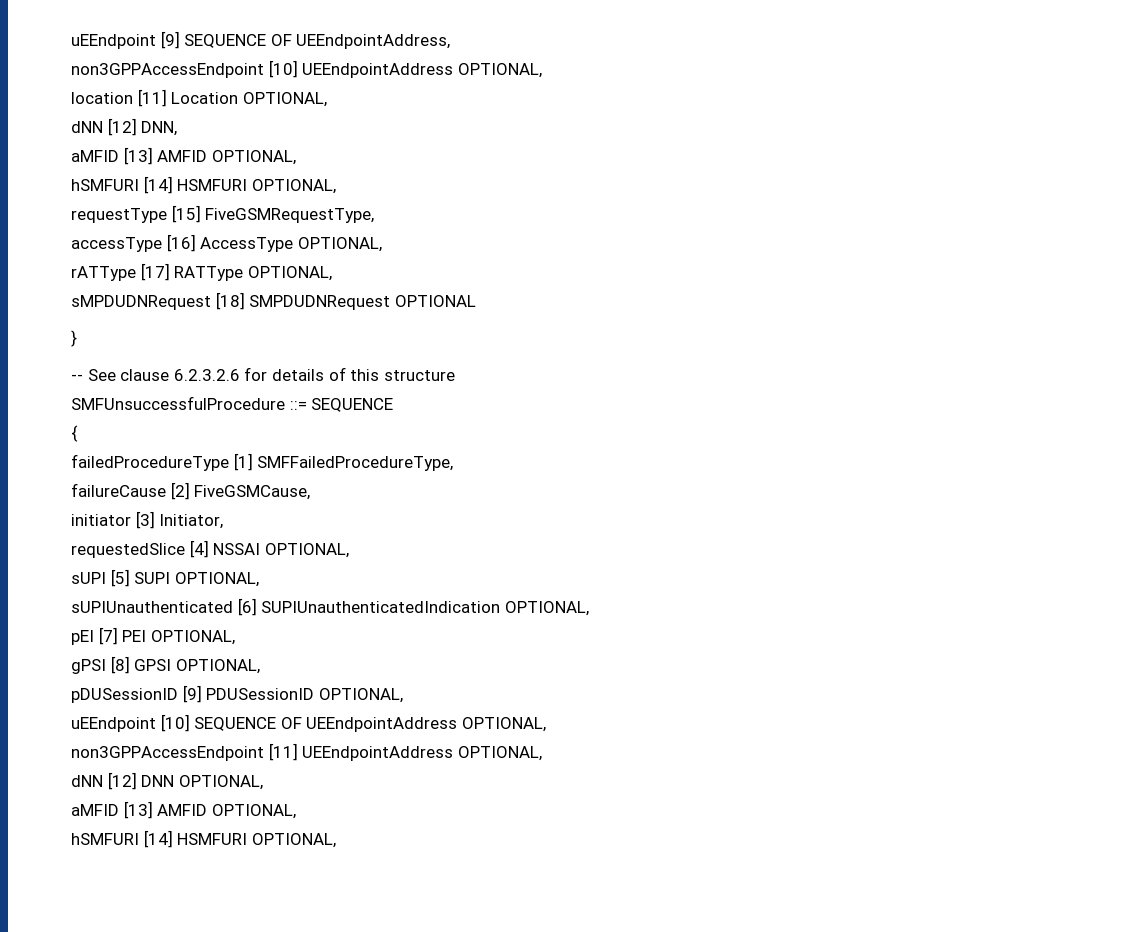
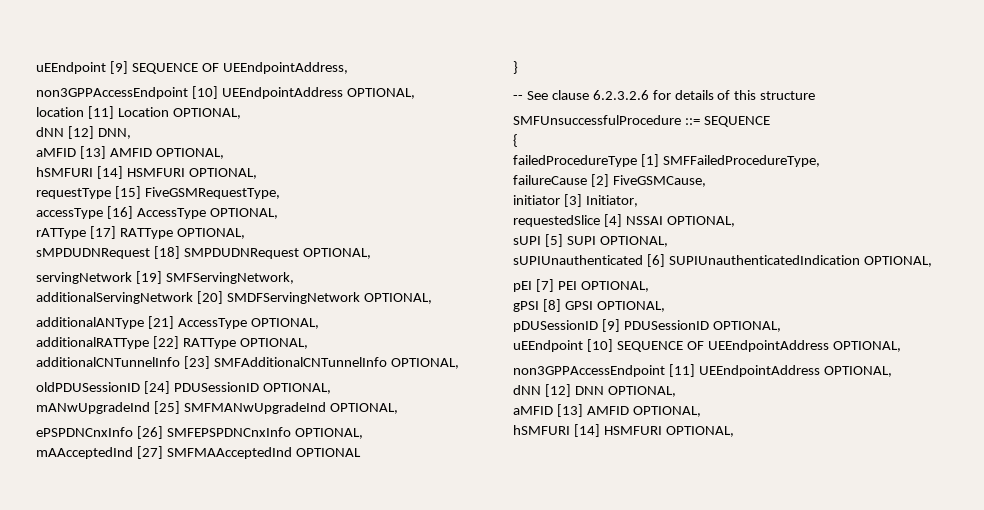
- sMPDUDNRequest [18] SMPDUDNRequest OPTIONAL
+ sMPDUDNRequest [18] SMPDUDNRequest OPTIONAL,
+ servingNetwork [19] SMFServingNetwork,
+ additionalServingNetwork [20] SMDFServingNetwork OPTIONAL,
+ additionalANType [21] AccessType OPTIONAL,
+ additionalRATType [22] RATType OPTIONAL,
+ additionalCNTunnelInfo [23] SMFAdditionalCNTunnelInfo OPTIONAL,
+ oldPDUSessionID [24] PDUSessionID OPTIONAL,
+ mANwUpgradeInd [25] SMFMANwUpgradeInd OPTIONAL,
+ ePSPDNCnxInfo [26] SMFEPSPDNCnxInfo OPTIONAL,
+ mAAcceptedInd [27] SMFMAAcceptedInd OPTIONAL

